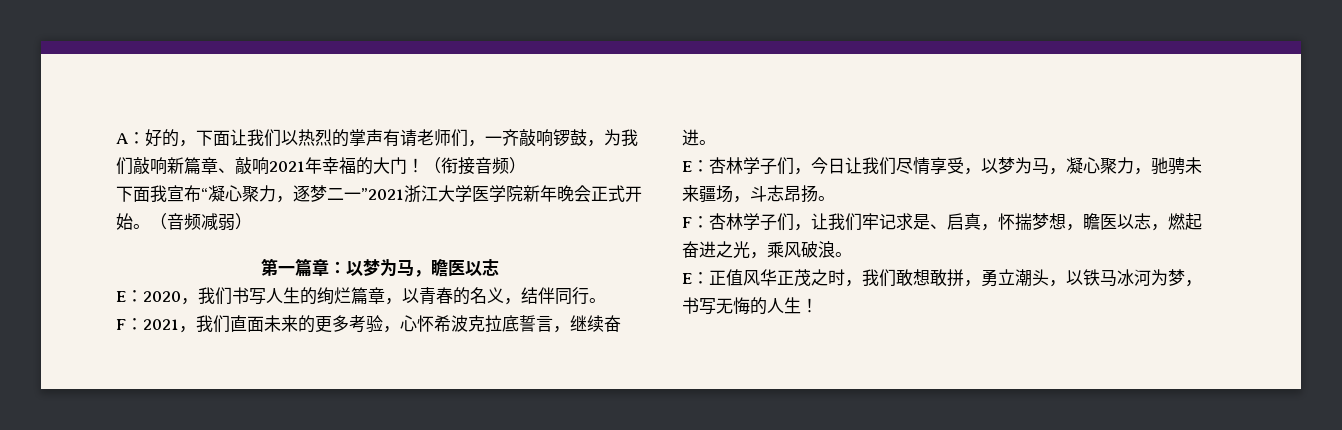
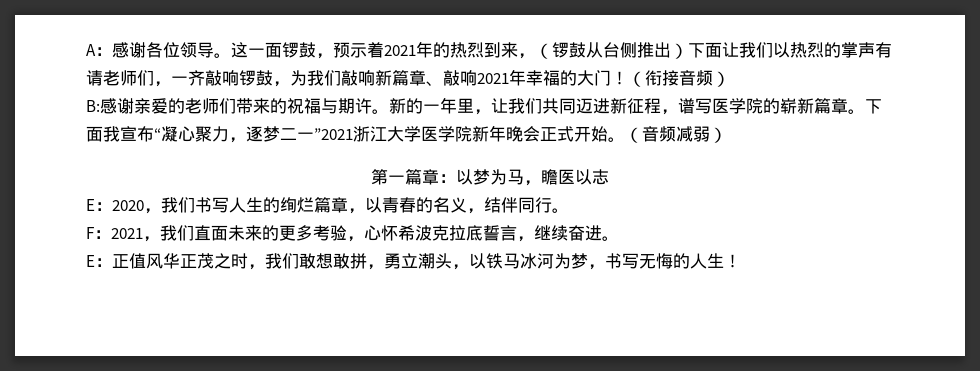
- A：好的，下面让我们以热烈的掌声有请老师们，一齐敲响锣鼓，为我们敲响新篇章、敲响2021年幸福的大门！
+ A：感谢各位领导。这一面锣鼓，预示着2021年的热烈到来，（锣鼓从台侧推出）下面让我们以热烈的掌声有请老师们，一齐敲响锣鼓，为我们敲响新篇章、敲响2021年幸福的大门！
+ B:感谢亲爱的老师们带来的祝福与期许。新的一年里，让我们共同迈进新征程，谱写医学院的崭新篇章。
- E：杏林学子们，今日让我们尽情享受，以梦为马，凝心聚力，驰骋未来疆场，斗志昂扬。
- F：杏林学子们，让我们牢记求是、启真，怀揣梦想，瞻医以志，燃起奋进之光，乘风破浪。

